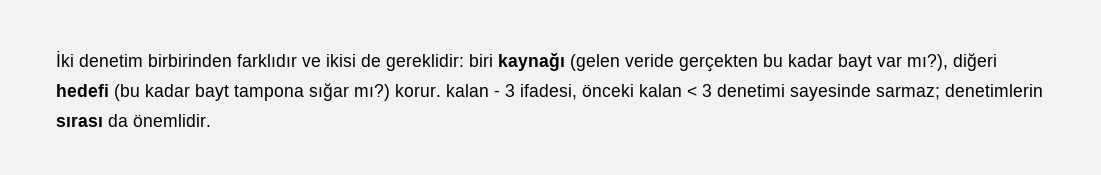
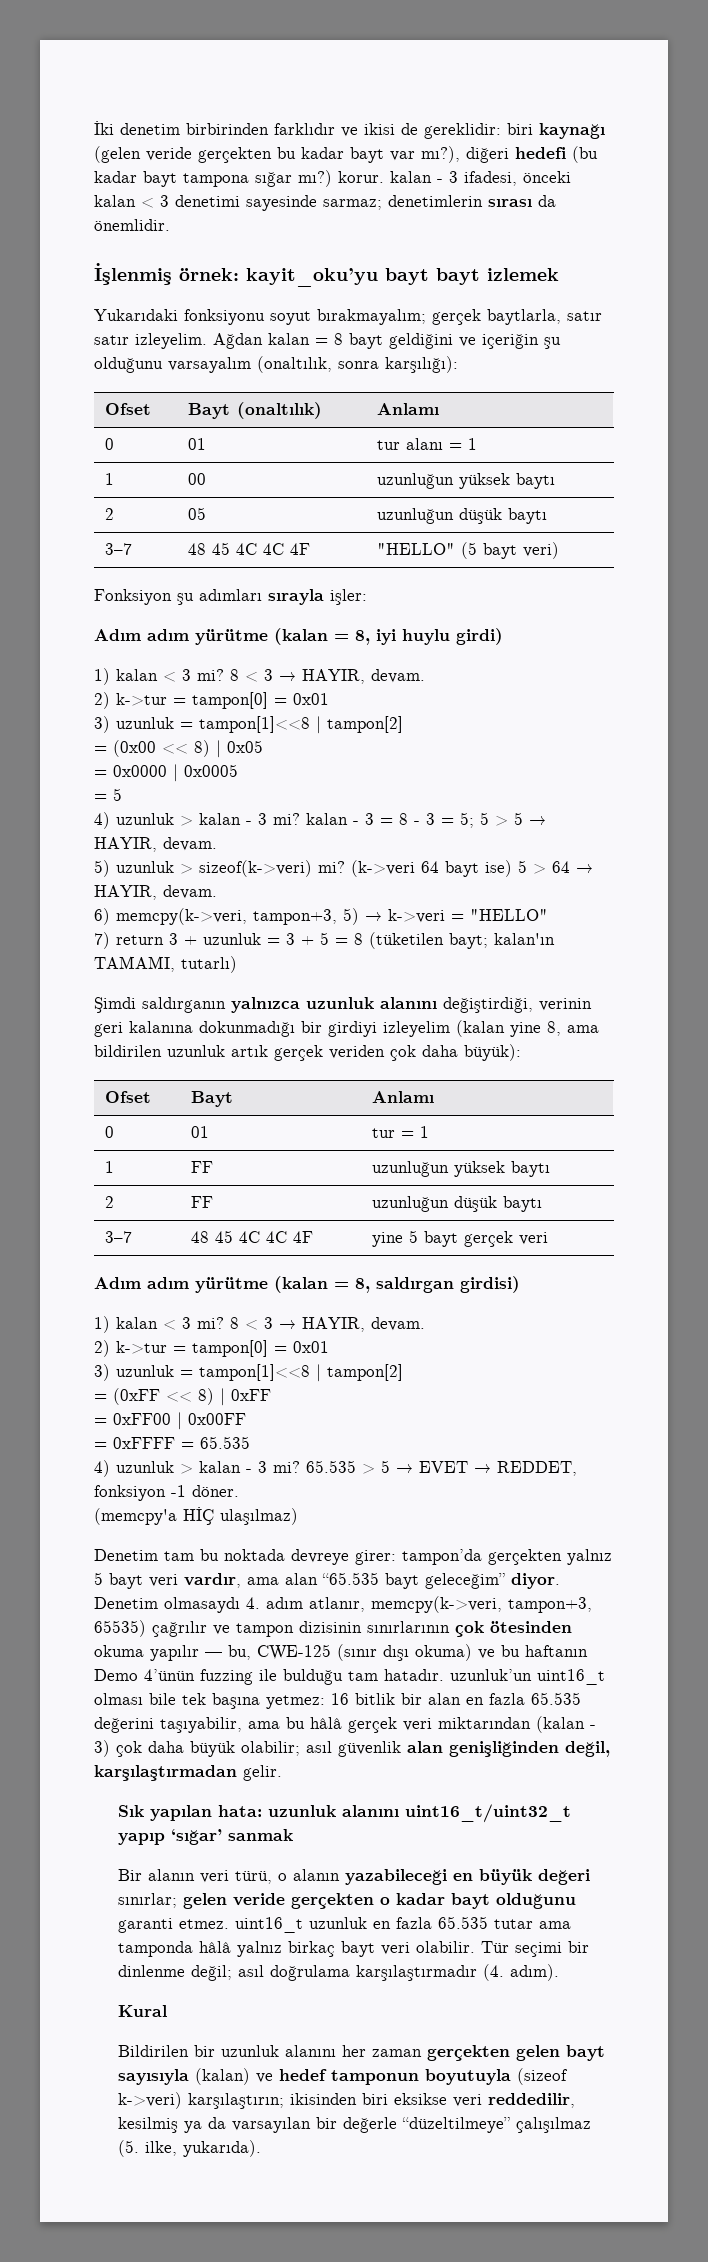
+ İşlenmiş örnek: kayit_oku’yu bayt bayt izlemek
+ Yukarıdaki fonksiyonu soyut bırakmayalım; gerçek baytlarla, satır satır izleyelim. Ağdan kalan = 8 bayt geldiğini ve içeriğin şu olduğunu varsayalım (onaltılık, sonra karşılığı):
+ Ofset | Bayt (onaltılık) | Anlamı
+ 0 | 01 | tur alanı = 1
+ 1 | 00 | uzunluğun yüksek baytı
+ 2 | 05 | uzunluğun düşük baytı
+ 3–7 | 48 45 4C 4C 4F | "HELLO" (5 bayt veri)
+ Fonksiyon şu adımları sırayla işler:
+ Adım adım yürütme (kalan = 8, iyi huylu girdi)
+ 1) kalan < 3 mi? 8 < 3 → HAYIR, devam.
+ 2) k->tur = tampon[0] = 0x01
+ 3) uzunluk = tampon[1]<<8 | tampon[2]
+ = (0x00 << 8) | 0x05
+ = 0x0000 | 0x0005
+ = 5
+ 4) uzunluk > kalan - 3 mi? kalan - 3 = 8 - 3 = 5; 5 > 5 → HAYIR, devam.
+ 5) uzunluk > sizeof(k->veri) mi? (k->veri 64 bayt ise) 5 > 64 → HAYIR, devam.
+ 6) memcpy(k->veri, tampon+3, 5) → k->veri = "HELLO"
+ 7) return 3 + uzunluk = 3 + 5 = 8 (tüketilen bayt; kalan'ın TAMAMI, tutarlı)
+ Şimdi saldırganın yalnızca uzunluk alanını değiştirdiği, verinin geri kalanına dokunmadığı bir girdiyi izleyelim (kalan yine 8, ama bildirilen uzunluk artık gerçek veriden çok daha büyük):
+ Ofset | Bayt | Anlamı
+ 0 | 01 | tur = 1
+ 1 | FF | uzunluğun yüksek baytı
+ 2 | FF | uzunluğun düşük baytı
+ 3–7 | 48 45 4C 4C 4F | yine 5 bayt gerçek veri
+ Adım adım yürütme (kalan = 8, saldırgan girdisi)
+ 1) kalan < 3 mi? 8 < 3 → HAYIR, devam.
+ 2) k->tur = tampon[0] = 0x01
+ 3) uzunluk = tampon[1]<<8 | tampon[2]
+ = (0xFF << 8) | 0xFF
+ = 0xFF00 | 0x00FF
+ = 0xFFFF = 65.535
+ 4) uzunluk > kalan - 3 mi? 65.535 > 5 → EVET → REDDET, fonksiyon -1 döner.
+ (memcpy'a HİÇ ulaşılmaz)
+ Denetim tam bu noktada devreye girer: tampon’da gerçekten yalnız 5 bayt veri vardır, ama alan “65.535 bayt geleceğim” diyor. Denetim olmasaydı 4. adım atlanır, memcpy(k->veri, tampon+3, 65535) çağrılır ve tampon dizisinin sınırlarının çok ötesinden okuma yapılır — bu, CWE-125 (sınır dışı okuma) ve bu haftanın Demo 4’ünün fuzzing ile bulduğu tam hatadır. uzunluk’un uint16_t olması bile tek başına yetmez: 16 bitlik bir alan en fazla 65.535 değerini taşıyabilir, ama bu hâlâ gerçek veri miktarından (kalan - 3) çok daha büyük olabilir; asıl güvenlik alan genişliğinden değil, karşılaştırmadan gelir.
+ Sık yapılan hata: uzunluk alanını uint16_t/uint32_t yapıp ‘sığar’ sanmak
+ Bir alanın veri türü, o alanın yazabileceği en büyük değeri sınırlar; gelen veride gerçekten o kadar bayt olduğunu garanti etmez. uint16_t uzunluk en fazla 65.535 tutar ama tamponda hâlâ yalnız birkaç bayt veri olabilir. Tür seçimi bir dinlenme değil; asıl doğrulama karşılaştırmadır (4. adım).
+ Kural
+ Bildirilen bir uzunluk alanını her zaman gerçekten gelen bayt sayısıyla (kalan) ve hedef tamponun boyutuyla (sizeof k->veri) karşılaştırın; ikisinden biri eksikse veri reddedilir, kesilmiş ya da varsayılan bir değerle “düzeltilmeye” çalışılmaz (5. ilke, yukarıda).

